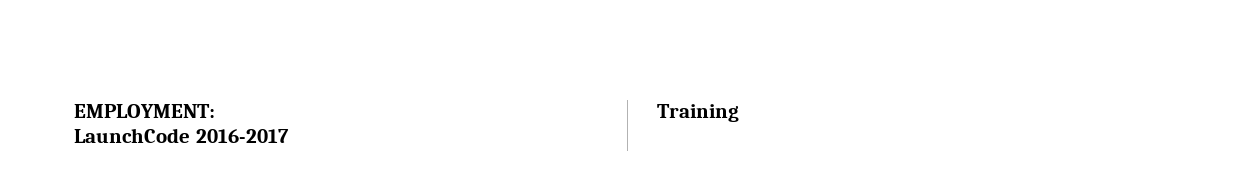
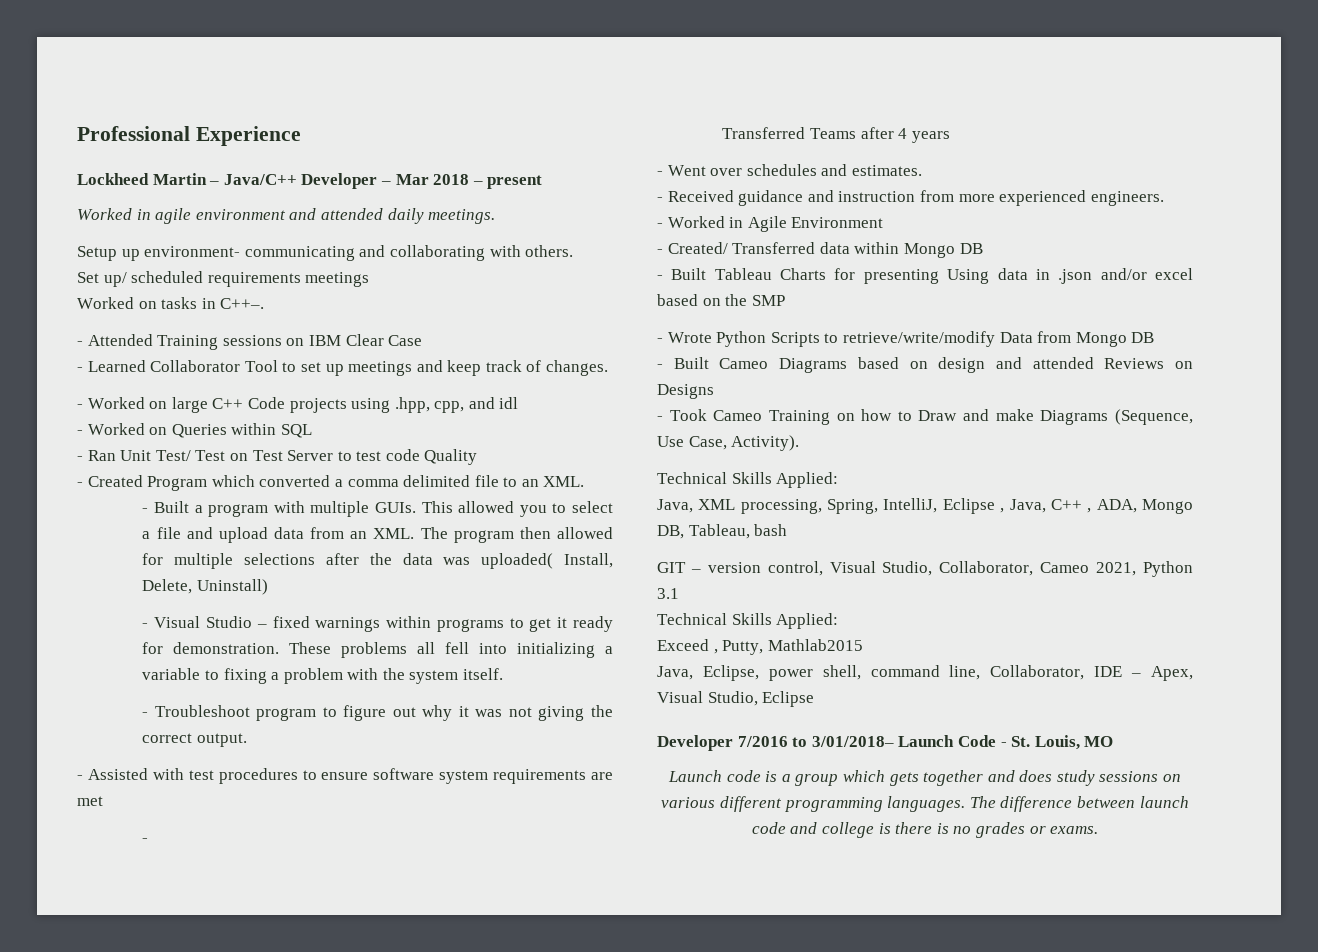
- EMPLOYMENT:
- LaunchCode 2016-2017
- Training
+ Professional Experience
+ Lockheed Martin – Java/C++ Developer – Mar 2018 – present
+ Worked in agile environment and attended daily meetings.
+ Setup up environment- communicating and collaborating with others.
+ Set up/ scheduled requirements meetings
+ Worked on tasks in C++–.
+ - Attended Training sessions on IBM Clear Case
+ - Learned Collaborator Tool to set up meetings and keep track of changes.
+ - Worked on large C++ Code projects using .hpp, cpp, and idl
+ - Worked on Queries within SQL
+ - Ran Unit Test/ Test on Test Server to test code Quality
+ - Created Program which converted a comma delimited file to an XML.
+ - Built a program with multiple GUIs. This allowed you to select a file and upload data from an XML. The program then allowed for multiple selections after the data was uploaded( Install, Delete, Uninstall)
+ - Visual Studio – fixed warnings within programs to get it ready for demonstration. These problems all fell into initializing a variable to fixing a problem with the system itself.
+ - Troubleshoot program to figure out why it was not giving the correct output.
+ - Assisted with test procedures to ensure software system requirements are met
+ -
+ Transferred Teams after 4 years
+ - Went over schedules and estimates.
+ - Received guidance and instruction from more experienced engineers.
+ - Worked in Agile Environment
+ - Created/ Transferred data within Mongo DB
+ - Built Tableau Charts for presenting Using data in .json and/or excel based on the SMP
+ - Wrote Python Scripts to retrieve/write/modify Data from Mongo DB
+ - Built Cameo Diagrams based on design and attended Reviews on Designs
+ - Took Cameo Training on how to Draw and make Diagrams (Sequence, Use Case, Activity).
+ Technical Skills Applied:
+ Java, XML processing, Spring, IntelliJ, Eclipse , Java, C++ , ADA, Mongo DB, Tableau, bash
+ GIT – version control, Visual Studio, Collaborator, Cameo 2021, Python 3.1
+ Technical Skills Applied:
+ Exceed , Putty, Mathlab2015
+ Java, Eclipse, power shell, command line, Collaborator, IDE – Apex, Visual Studio, Eclipse
+ Developer 7/2016 to 3/01/2018– Launch Code - St. Louis, MO
+ Launch code is a group which gets together and does study sessions on various different programming languages. The difference between launch code and college is there is no grades or exams.

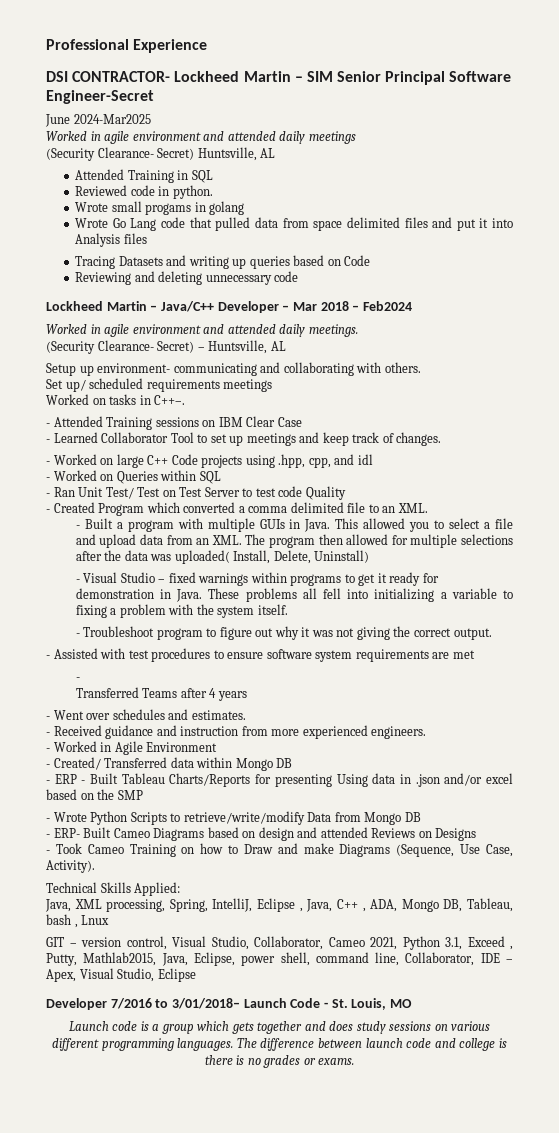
+ DSI CONTRACTOR- Lockheed Martin – SIM Senior Principal Software Engineer-Secret
+ June 2024-Mar2025
+ Worked in agile environment and attended daily meetings
+ (Security Clearance- Secret) Huntsville, AL
+ Attended Training in SQL
+ Reviewed code in python.
+ Wrote small progams in golang
+ Wrote Go Lang code that pulled data from space delimited files and put it into Analysis files
+ Tracing Datasets and writing up queries based on Code
+ Reviewing and deleting unnecessary code
- Lockheed Martin – Java/C++ Developer – Mar 2018 – present
+ Lockheed Martin – Java/C++ Developer – Mar 2018 – Feb2024
+ (Security Clearance- Secret) – Huntsville, AL
- - Built a program with multiple GUIs.
+ - Built a program with multiple GUIs in Java.
- - Visual Studio – fixed warnings within programs to get it ready for demonstration.
+ - Visual Studio – fixed warnings within programs to get it ready for demonstration in Java.
- - Built Tableau Charts for presenting Using data in .json and/or excel based on the SMP
+ - ERP - Built Tableau Charts/Reports for presenting Using data in .json and/or excel based on the SMP
- - Built Cameo Diagrams based on design and attended Reviews on Designs
+ - ERP- Built Cameo Diagrams based on design and attended Reviews on Designs
- Java, XML processing, Spring, IntelliJ, Eclipse , Java, C++ , ADA, Mongo DB, Tableau, bash
+ Java, XML processing, Spring, IntelliJ, Eclipse , Java, C++ , ADA, Mongo DB, Tableau, bash , Lnux
- GIT – version control, Visual Studio, Collaborator, Cameo 2021, Python 3.1
- Technical Skills Applied:
- Exceed , Putty, Mathlab2015
- Java, Eclipse, power shell, command line, Collaborator, IDE – Apex, Visual Studio, Eclipse
+ GIT – version control, Visual Studio, Collaborator, Cameo 2021, Python 3.1, Exceed , Putty, Mathlab2015, Java, Eclipse, power shell, command line, Collaborator, IDE – Apex, Visual Studio, Eclipse

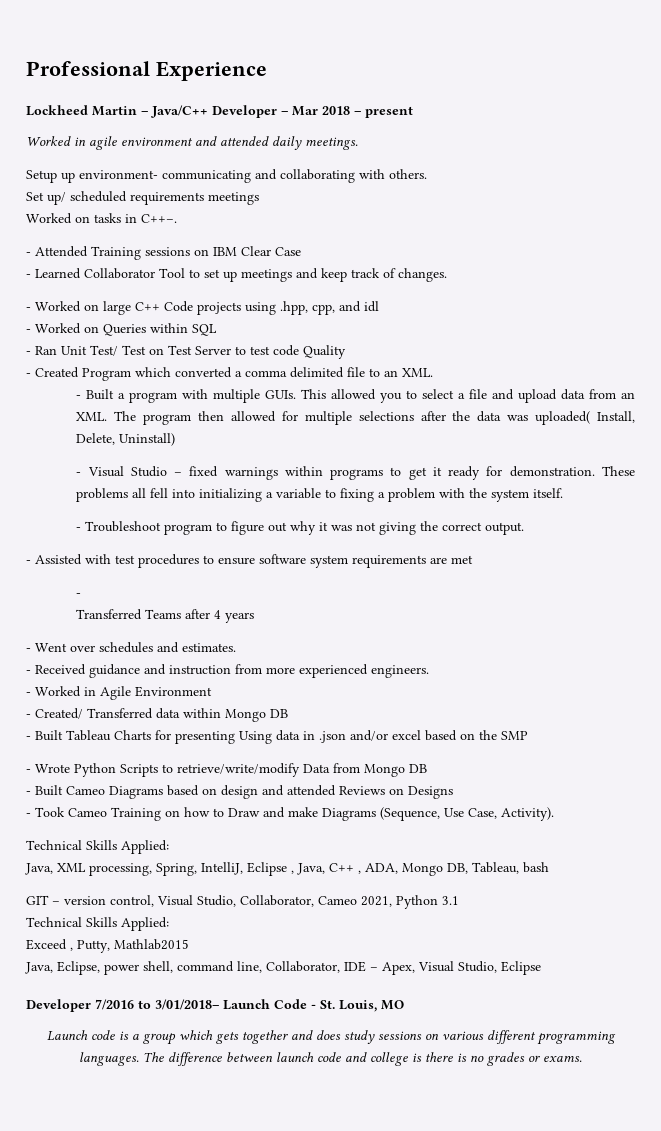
- DSI CONTRACTOR- Lockheed Martin – SIM Senior Principal Software Engineer-Secret
- June 2024-Mar2025
- Worked in agile environment and attended daily meetings
- (Security Clearance- Secret) Huntsville, AL
- Attended Training in SQL
- Reviewed code in python.
- Wrote small progams in golang
- Wrote Go Lang code that pulled data from space delimited files and put it into Analysis files
- Tracing Datasets and writing up queries based on Code
- Reviewing and deleting unnecessary code
- Lockheed Martin – Java/C++ Developer – Mar 2018 – Feb2024
+ Lockheed Martin – Java/C++ Developer – Mar 2018 – present
- (Security Clearance- Secret) – Huntsville, AL
- - Built a program with multiple GUIs in Java.
+ - Built a program with multiple GUIs.
- - Visual Studio – fixed warnings within programs to get it ready for demonstration in Java.
+ - Visual Studio – fixed warnings within programs to get it ready for demonstration.
- - ERP - Built Tableau Charts/Reports for presenting Using data in .json and/or excel based on the SMP
+ - Built Tableau Charts for presenting Using data in .json and/or excel based on the SMP
- - ERP- Built Cameo Diagrams based on design and attended Reviews on Designs
+ - Built Cameo Diagrams based on design and attended Reviews on Designs
- Java, XML processing, Spring, IntelliJ, Eclipse , Java, C++ , ADA, Mongo DB, Tableau, bash , Lnux
+ Java, XML processing, Spring, IntelliJ, Eclipse , Java, C++ , ADA, Mongo DB, Tableau, bash
- GIT – version control, Visual Studio, Collaborator, Cameo 2021, Python 3.1, Exceed , Putty, Mathlab2015, Java, Eclipse, power shell, command line, Collaborator, IDE – Apex, Visual Studio, Eclipse
+ GIT – version control, Visual Studio, Collaborator, Cameo 2021, Python 3.1
+ Technical Skills Applied:
+ Exceed , Putty, Mathlab2015
+ Java, Eclipse, power shell, command line, Collaborator, IDE – Apex, Visual Studio, Eclipse

